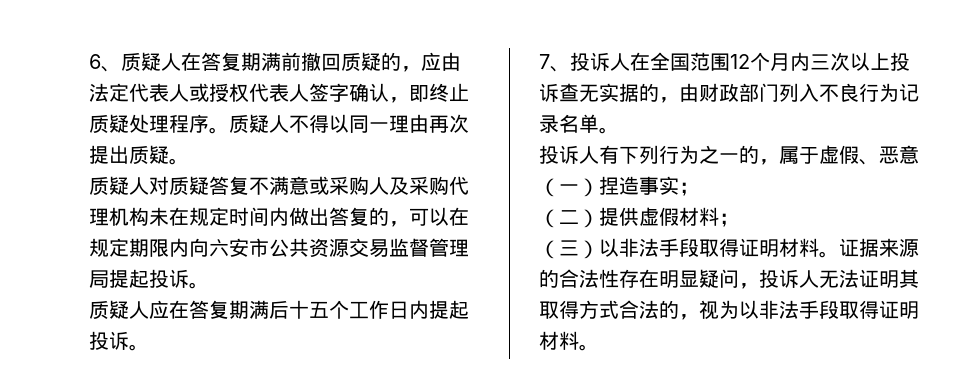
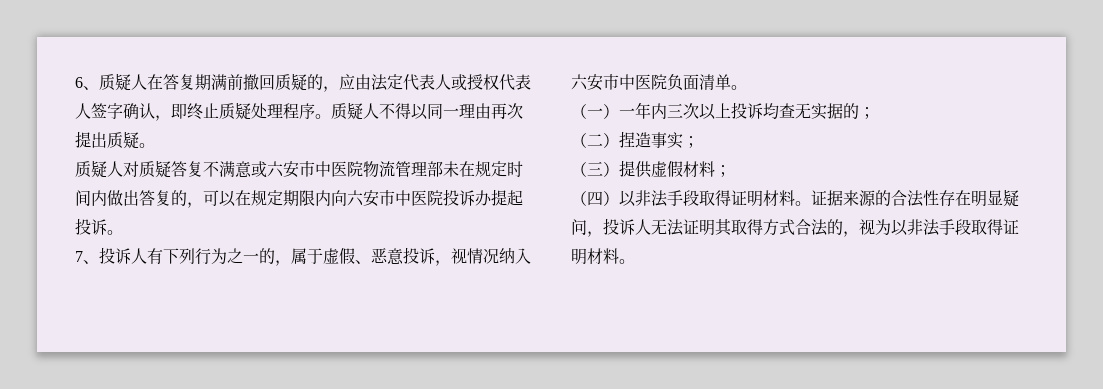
- 质疑人对质疑答复不满意或采购人及采购代理机构未在规定时间内做出答复的，可以在规定期限内向六安市公共资源交易监督管理局提起投诉。
- 质疑人应在答复期满后十五个工作日内提起投诉。
+ 质疑人对质疑答复不满意或六安市中医院物流管理部未在规定时间内做出答复的，可以在规定期限内向六安市中医院投诉办提起投诉。
- 7、投诉人在全国范围12个月内三次以上投诉查无实据的，由财政部门列入不良行为记录名单。
- 投诉人有下列行为之一的，属于虚假、恶意（一）捏造事实；
+ 7、投诉人有下列行为之一的，属于虚假、恶意投诉，视情况纳入六安市中医院负面清单。
+ （一）一年内三次以上投诉均查无实据的；
+ （二）捏造事实；
- （二）提供虚假材料；
+ （三）提供虚假材料；
- （三）以非法手段取得证明材料。
+ （四）以非法手段取得证明材料。

